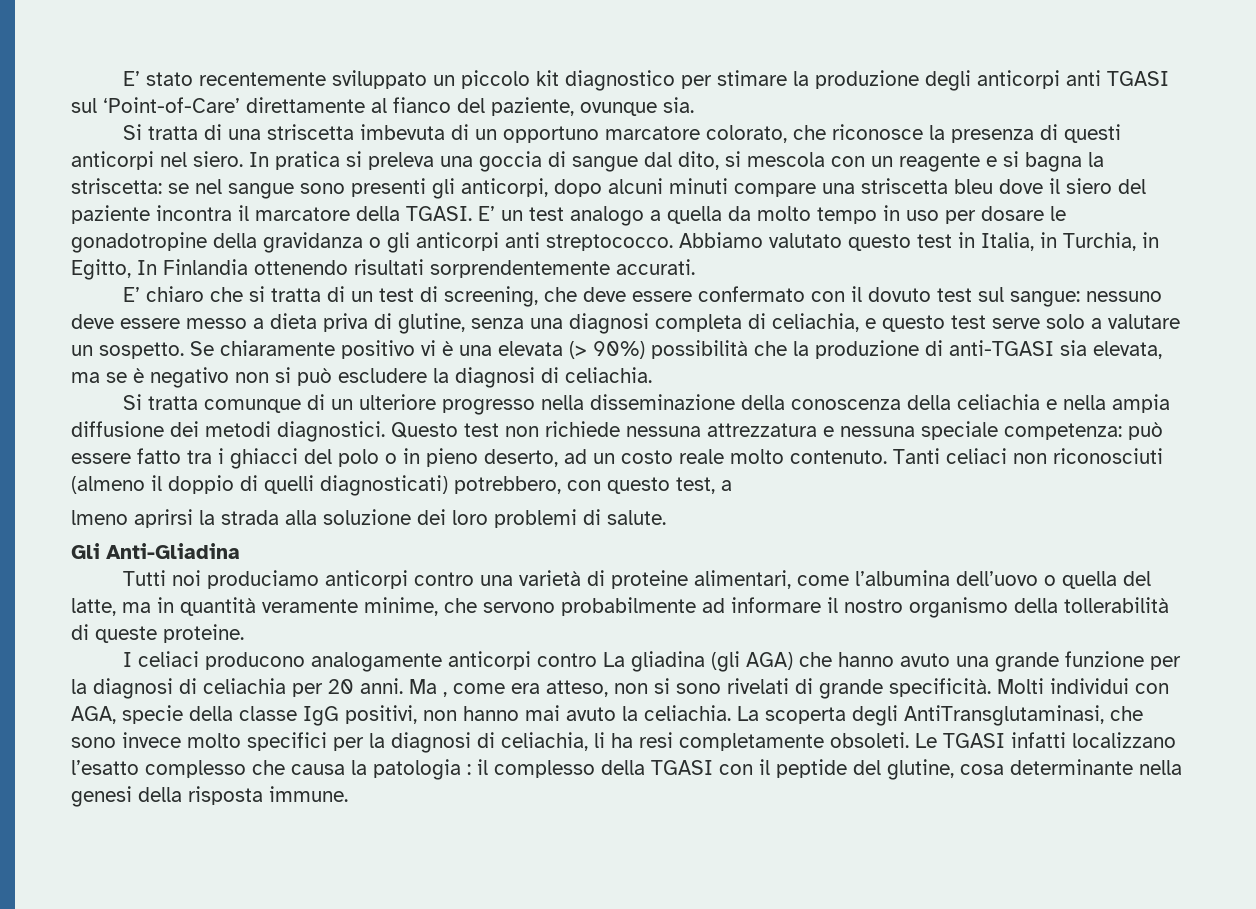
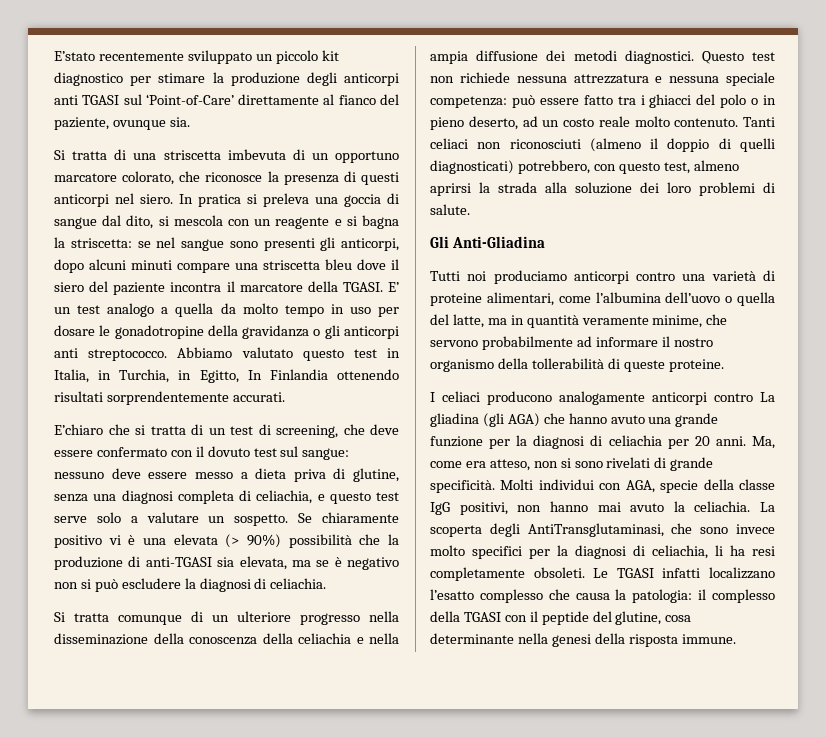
- E’ stato recentemente sviluppato un piccolo kit diagnostico per stimare la produzione degli anticorpi anti TGASI sul ‘Point-of-Care’ direttamente al fianco del paziente, ovunque sia.
+ E’stato recentemente sviluppato un piccolo kit diagnostico per stimare la produzione degli anticorpi anti TGASI sul ‘Point-of-Care’ direttamente al fianco del paziente, ovunque sia.
- E’ chiaro che si tratta di un test di screening, che deve essere confermato con il dovuto test sul sangue: nessuno deve essere messo a dieta priva di glutine, senza una diagnosi completa di celiachia, e questo test serve solo a valutare un sospetto.
+ E’chiaro che si tratta di un test di screening, che deve essere confermato con il dovuto test sul sangue: nessuno deve essere messo a dieta priva di glutine, senza una diagnosi completa di celiachia, e questo test serve solo a valutare un sospetto.
- Tanti celiaci non riconosciuti (almeno il doppio di quelli diagnosticati) potrebbero, con questo test, a
- lmeno aprirsi la strada alla soluzione dei loro problemi di salute.
+ Tanti celiaci non riconosciuti (almeno il doppio di quelli diagnosticati) potrebbero, con questo test, almeno aprirsi la strada alla soluzione dei loro problemi di salute.
- Ma , come era atteso, non si sono rivelati di grande specificità.
+ Ma, come era atteso, non si sono rivelati di grande specificità.
- Le TGASI infatti localizzano l’esatto complesso che causa la patologia : il complesso della TGASI con il peptide del glutine, cosa determinante nella genesi della risposta immune.
+ Le TGASI infatti localizzano l’esatto complesso che causa la patologia: il complesso della TGASI con il peptide del glutine, cosa determinante nella genesi della risposta immune.

